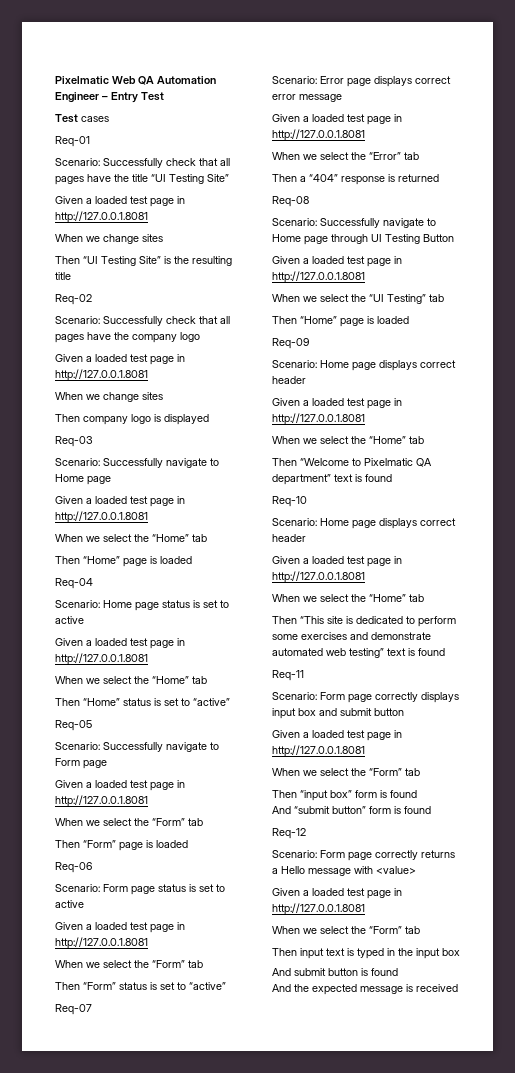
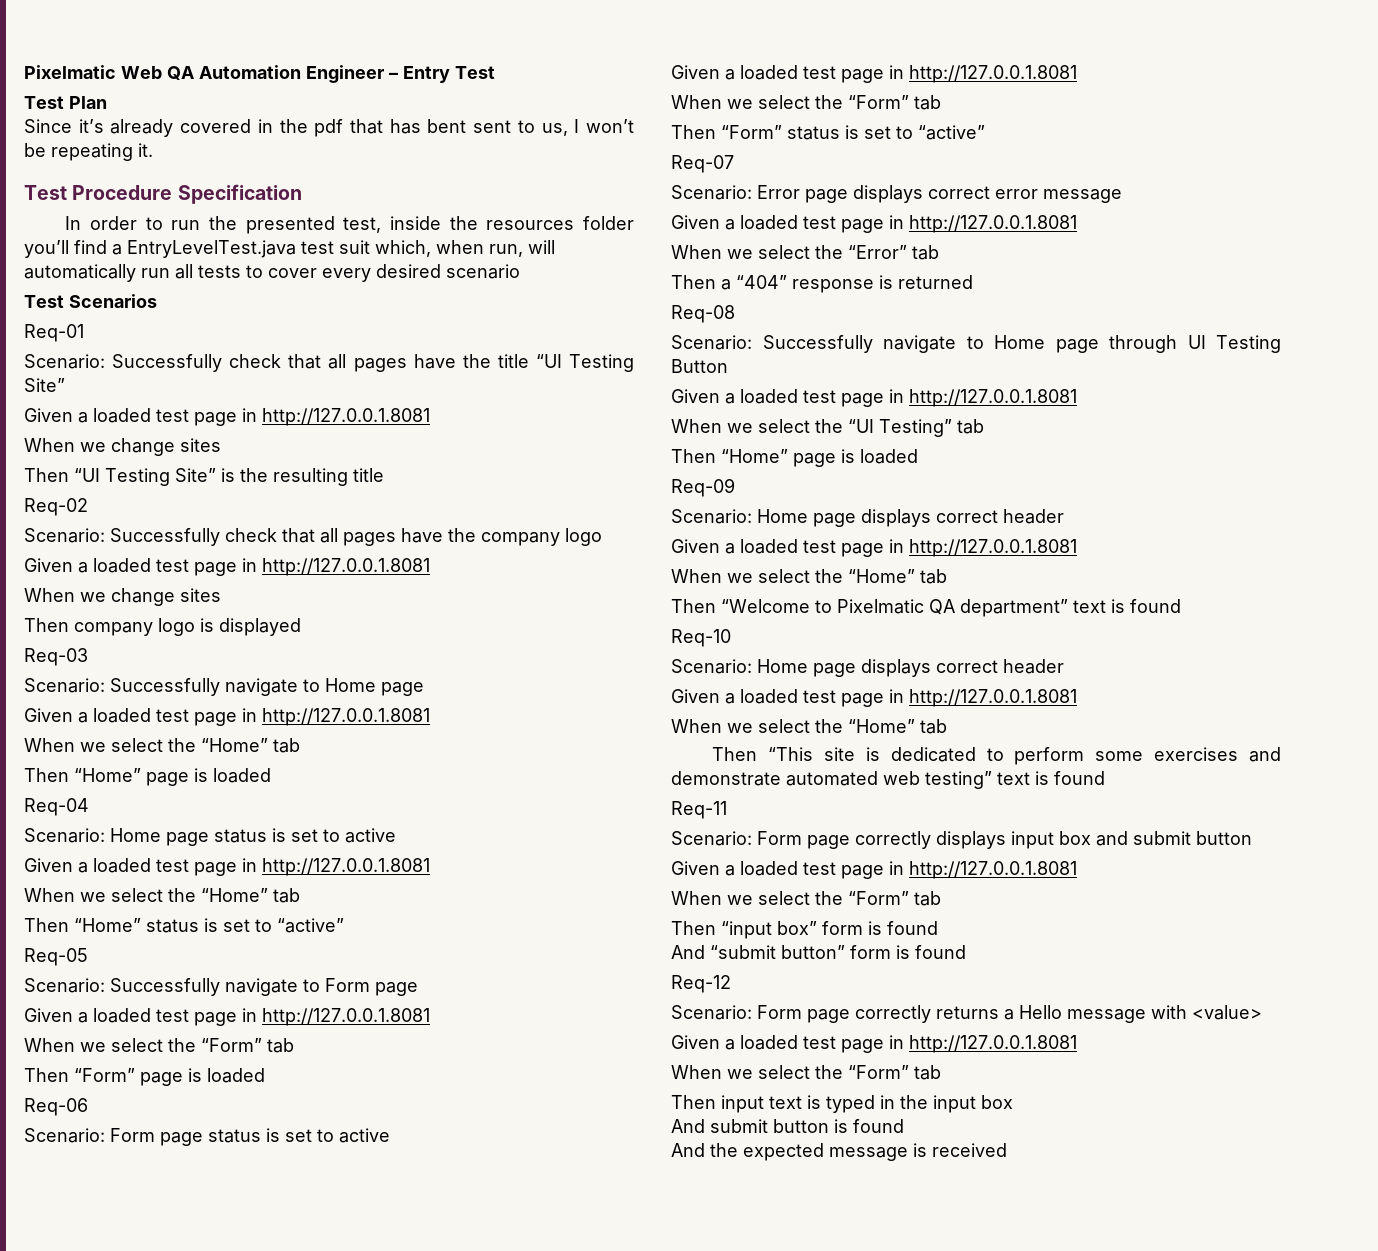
- Test cases
+ Test Plan
+ Since it’s already covered in the pdf that has bent sent to us, I won’t be repeating it.
+ Test Procedure Specification
+ In order to run the presented test, inside the resources folder you’ll find a EntryLevelTest.java test suit which, when run, will automatically run all tests to cover every desired scenario
+ Test Scenarios

